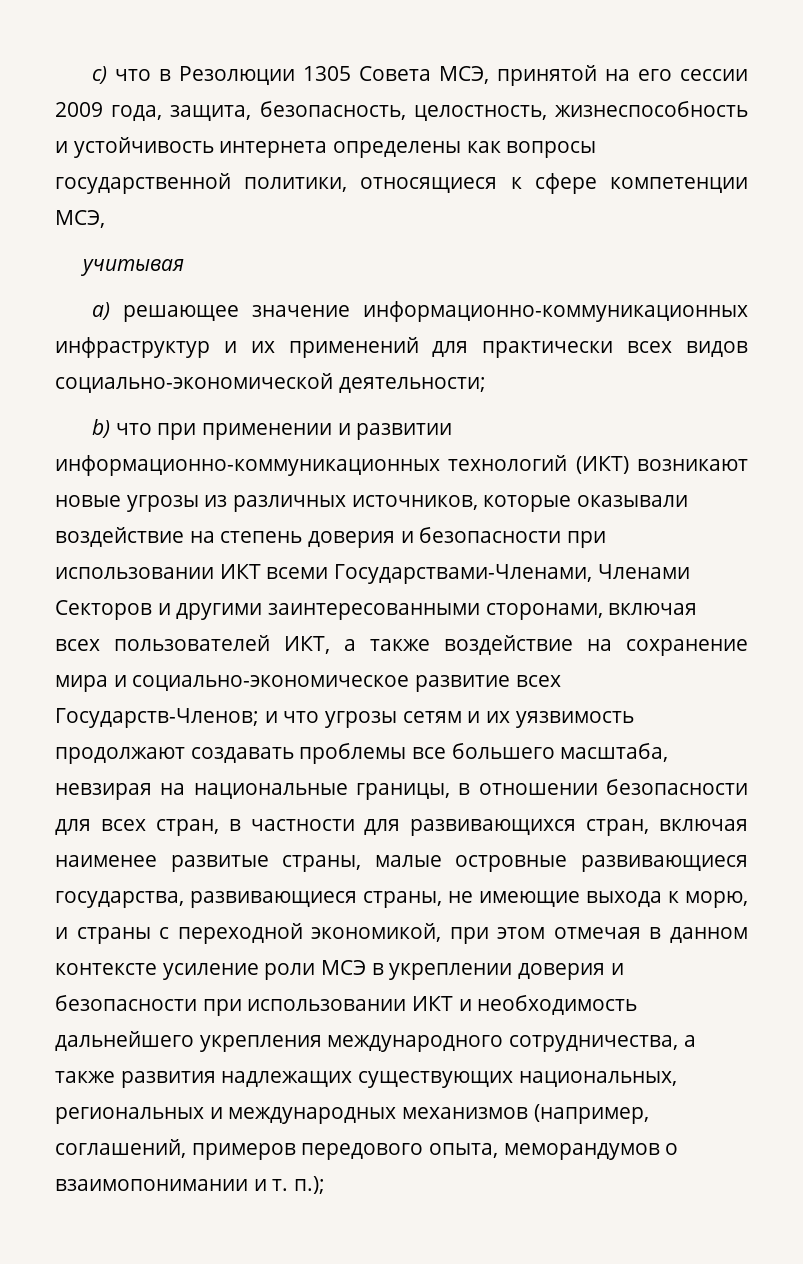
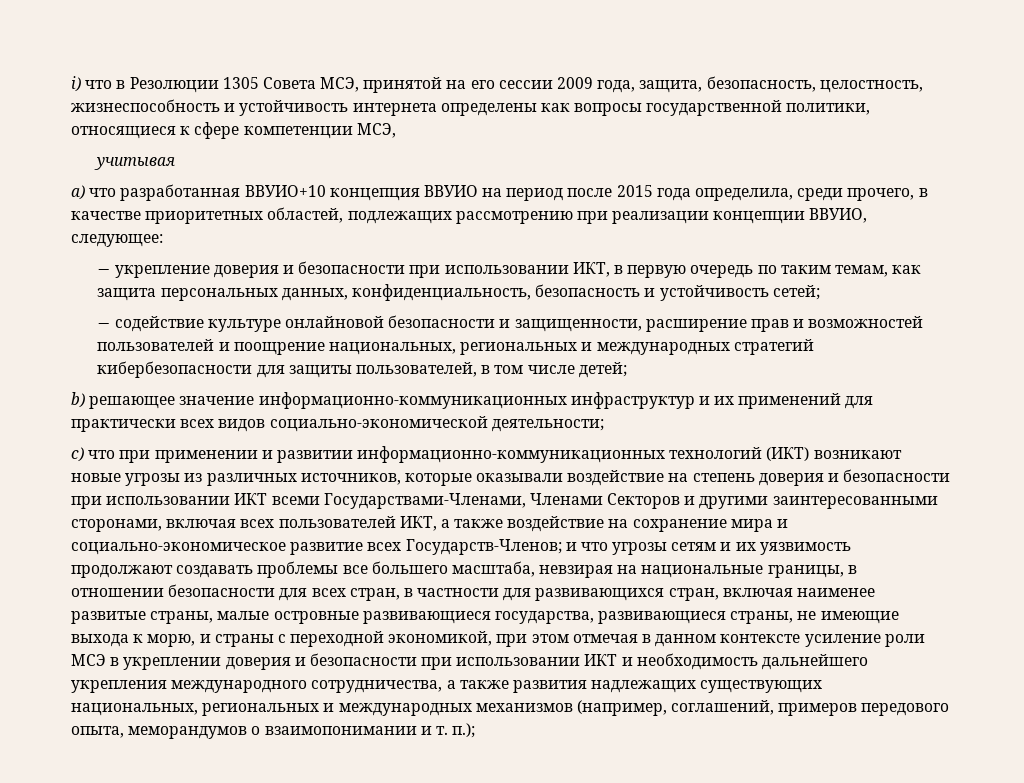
- с) что в Резолюции 1305 Совета МСЭ, принятой на его сессии 2009 года, защита, безопасность, целостность, жизнеспособность и устойчивость интернета определены как вопросы государственной политики, относящиеся к сфере компетенции МСЭ,
+ i) что в Резолюции 1305 Совета МСЭ, принятой на его сессии 2009 года, защита, безопасность, целостность, жизнеспособность и устойчивость интернета определены как вопросы государственной политики, относящиеся к сфере компетенции МСЭ,
- a) решающее значение информационно-коммуникационных инфраструктур и их применений для практически всех видов социально-экономической деятельности;
+ a) что разработанная ВВУИО+10 концепция ВВУИО на период после 2015 года определила, среди прочего, в качестве приоритетных областей, подлежащих рассмотрению при реализации концепции ВВУИО, следующее:
+ − укрепление доверия и безопасности при использовании ИКТ, в первую очередь по таким темам, как защита персональных данных, конфиденциальность, безопасность и устойчивость сетей;
+ − содействие культуре онлайновой безопасности и защищенности, расширение прав и возможностей пользователей и поощрение национальных, региональных и международных стратегий кибербезопасности для защиты пользователей, в том числе детей;
+ b) решающее значение информационно-коммуникационных инфраструктур и их применений для практически всех видов социально-экономической деятельности;
- b) что при применении и развитии информационно-коммуникационных технологий (ИКТ) возникают новые угрозы из различных источников, которые оказывали воздействие на степень доверия и безопасности при использовании ИКТ всеми Государствами-Членами, Членами Секторов и другими заинтересованными сторонами, включая всех пользователей ИКТ, а также воздействие на сохранение мира и социально-экономическое развитие всех Государств-Членов;
+ c) что при применении и развитии информационно-коммуникационных технологий (ИКТ) возникают новые угрозы из различных источников, которые оказывали воздействие на степень доверия и безопасности при использовании ИКТ всеми Государствами-Членами, Членами Секторов и другими заинтересованными сторонами, включая всех пользователей ИКТ, а также воздействие на сохранение мира и социально-экономическое развитие всех Государств-Членов;

